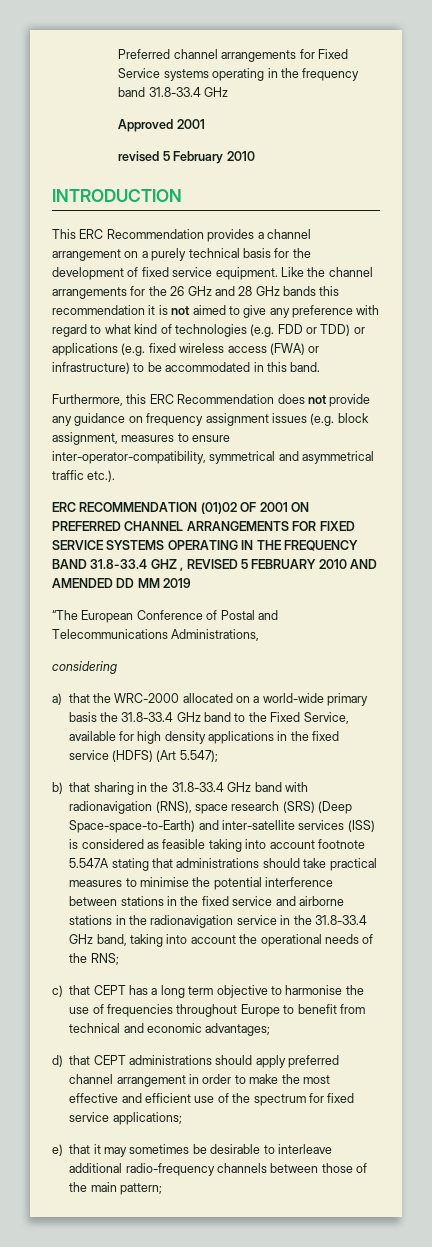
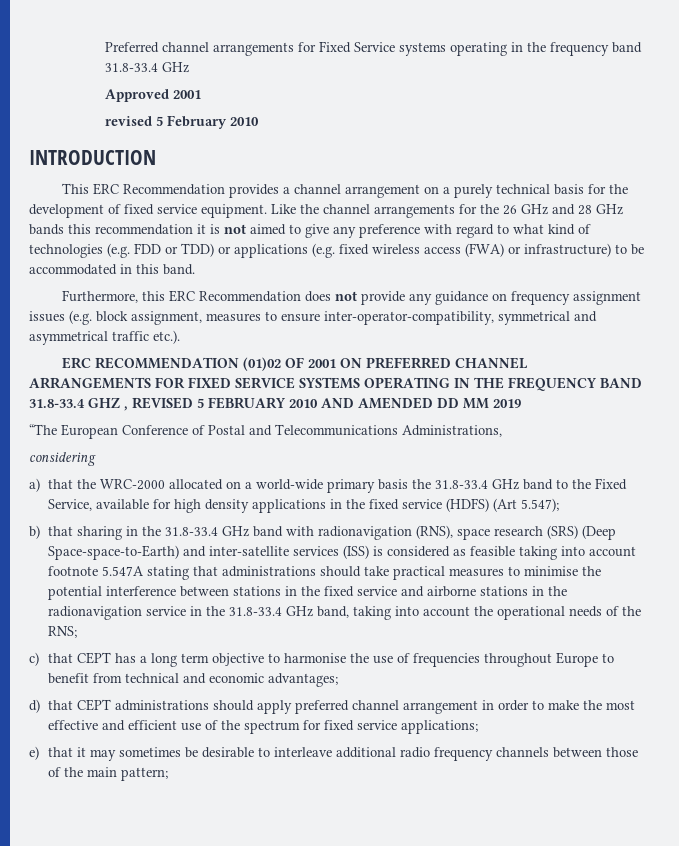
- e) that it may sometimes be desirable to interleave additional radio-frequency channels between those of the main pattern;
+ e) that it may sometimes be desirable to interleave additional radio frequency channels between those of the main pattern;

